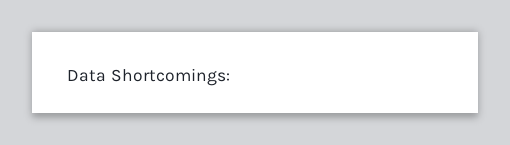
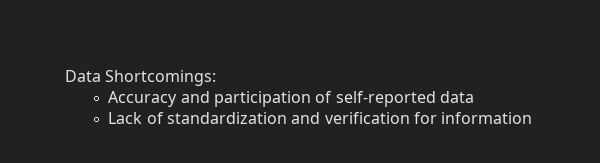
+ Accuracy and participation of self-reported data
+ Lack of standardization and verification for information

